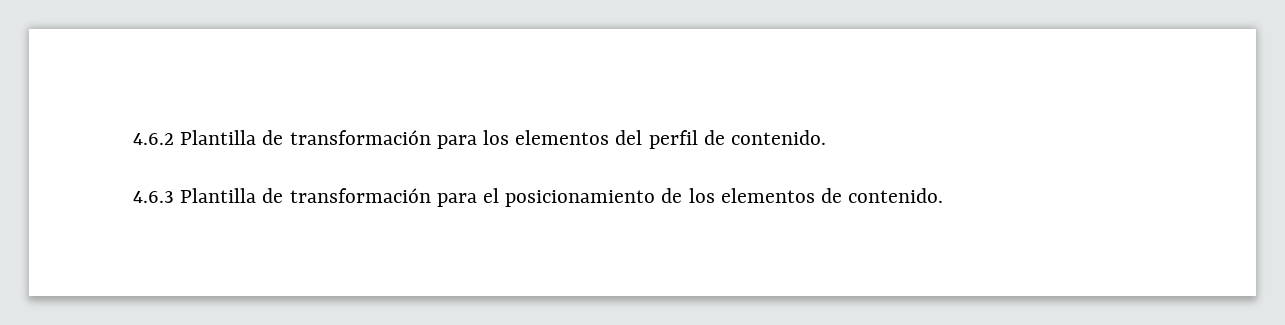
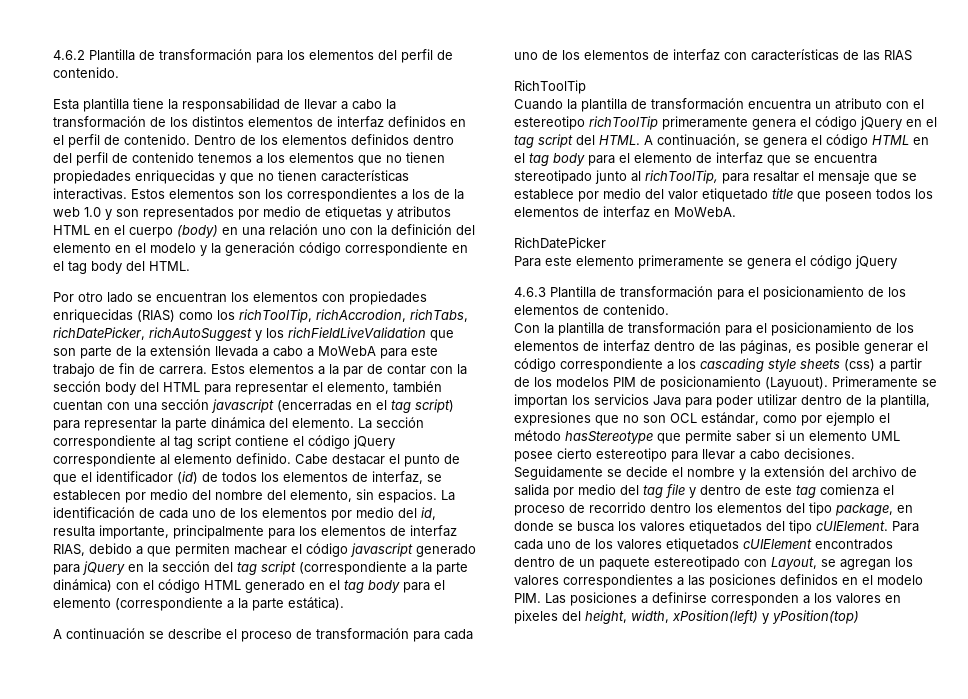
+ Esta plantilla tiene la responsabilidad de llevar a cabo la transformación de los distintos elementos de interfaz definidos en el perfil de contenido. Dentro de los elementos definidos dentro del perfil de contenido tenemos a los elementos que no tienen propiedades enriquecidas y que no tienen características interactivas. Estos elementos son los correspondientes a los de la web 1.0 y son representados por medio de etiquetas y atributos HTML en el cuerpo (body) en una relación uno con la definición del elemento en el modelo y la generación código correspondiente en el tag body del HTML.
+ Por otro lado se encuentran los elementos con propiedades enriquecidas (RIAS) como los richToolTip, richAccrodion, richTabs, richDatePicker, richAutoSuggest y los richFieldLiveValidation que son parte de la extensión llevada a cabo a MoWebA para este trabajo de fin de carrera. Estos elementos a la par de contar con la sección body del HTML para representar el elemento, también cuentan con una sección javascript (encerradas en el tag script) para representar la parte dinámica del elemento. La sección correspondiente al tag script contiene el código jQuery correspondiente al elemento definido. Cabe destacar el punto de que el identificador (id) de todos los elementos de interfaz, se establecen por medio del nombre del elemento, sin espacios. La identificación de cada uno de los elementos por medio del id, resulta importante, principalmente para los elementos de interfaz RIAS, debido a que permiten machear el código javascript generado para jQuery en la sección del tag script (correspondiente a la parte dinámica) con el código HTML generado en el tag body para el elemento (correspondiente a la parte estática).
+ A continuación se describe el proceso de transformación para cada uno de los elementos de interfaz con características de las RIAS
+ RichToolTip
+ Cuando la plantilla de transformación encuentra un atributo con el estereotipo richToolTip primeramente genera el código jQuery en el tag script del HTML. A continuación, se genera el código HTML en el tag body para el elemento de interfaz que se encuentra stereotipado junto al richToolTip, para resaltar el mensaje que se establece por medio del valor etiquetado title que poseen todos los elementos de interfaz en MoWebA.
+ RichDatePicker
+ Para este elemento primeramente se genera el código jQuery
+ Con la plantilla de transformación para el posicionamiento de los elementos de interfaz dentro de las páginas, es posible generar el código correspondiente a los cascading style sheets (css) a partir de los modelos PIM de posicionamiento (Layuout). Primeramente se importan los servicios Java para poder utilizar dentro de la plantilla, expresiones que no son OCL estándar, como por ejemplo el método hasStereotype que permite saber si un elemento UML posee cierto estereotipo para llevar a cabo decisiones. Seguidamente se decide el nombre y la extensión del archivo de salida por medio del tag file y dentro de este tag comienza el proceso de recorrido dentro los elementos del tipo package, en donde se busca los valores etiquetados del tipo cUIElement. Para cada uno de los valores etiquetados cUIElement encontrados dentro de un paquete estereotipado con Layout, se agregan los valores correspondientes a las posiciones definidos en el modelo PIM. Las posiciones a definirse corresponden a los valores en pixeles del height, width, xPosition(left) y yPosition(top)

